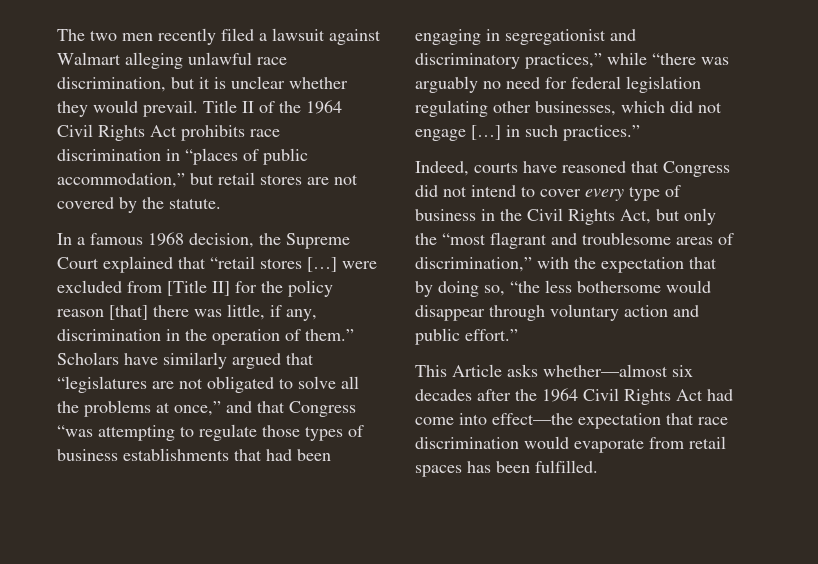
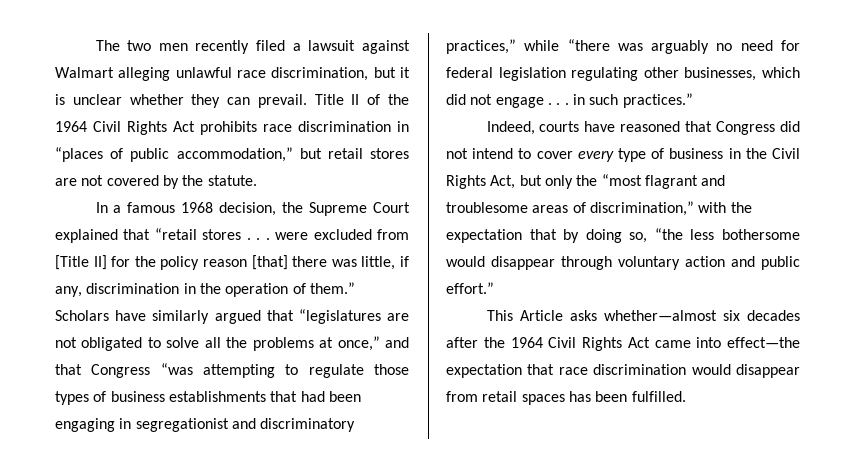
- The two men recently filed a lawsuit against Walmart alleging unlawful race discrimination, but it is unclear whether they would prevail.
+ The two men recently filed a lawsuit against Walmart alleging unlawful race discrimination, but it is unclear whether they can prevail.
- In a famous 1968 decision, the Supreme Court explained that “retail stores […] were excluded from [Title II] for the policy reason [that] there was little, if any, discrimination in the operation of them.”
+ In a famous 1968 decision, the Supreme Court explained that “retail stores . . . were excluded from [Title II] for the policy reason [that] there was little, if any, discrimination in the operation of them.”
- Scholars have similarly argued that “legislatures are not obligated to solve all the problems at once,” and that Congress “was attempting to regulate those types of business establishments that had been engaging in segregationist and discriminatory practices,” while “there was arguably no need for federal legislation regulating other businesses, which did not engage […] in such practices.”
+ Scholars have similarly argued that “legislatures are not obligated to solve all the problems at once,” and that Congress “was attempting to regulate those types of business establishments that had been engaging in segregationist and discriminatory practices,” while “there was arguably no need for federal legislation regulating other businesses, which did not engage . . . in such practices.”
- This Article asks whether—almost six decades after the 1964 Civil Rights Act had come into effect—the expectation that race discrimination would evaporate from retail spaces has been fulfilled.
+ This Article asks whether—almost six decades after the 1964 Civil Rights Act came into effect—the expectation that race discrimination would disappear from retail spaces has been fulfilled.

